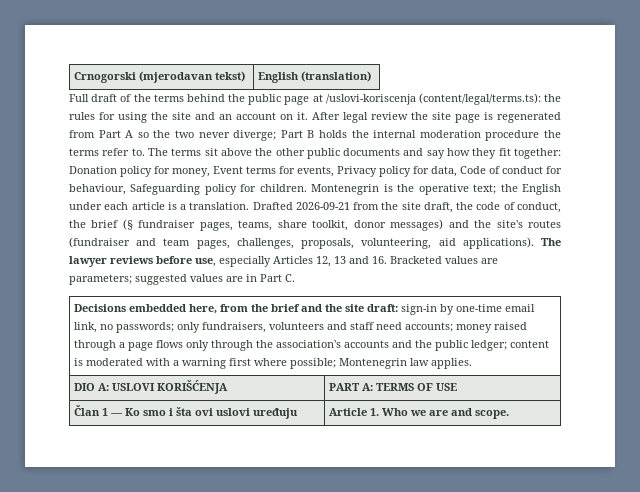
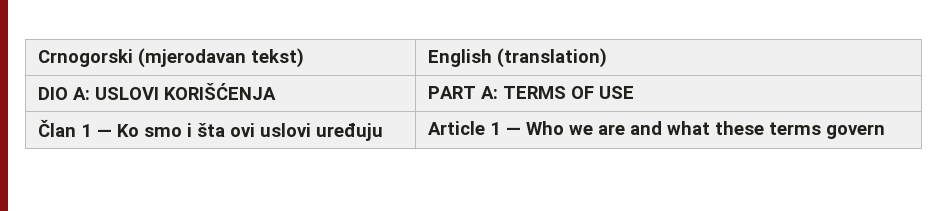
- Full draft of the terms behind the public page at /uslovi-koriscenja (content/legal/terms.ts): the rules for using the site and an account on it. After legal review the site page is regenerated from Part A so the two never diverge; Part B holds the internal moderation procedure the terms refer to. The terms sit above the other public documents and say how they fit together: Donation policy for money, Event terms for events, Privacy policy for data, Code of conduct for behaviour, Safeguarding policy for children. Montenegrin is the operative text; the English under each article is a translation. Drafted 2026-09-21 from the site draft, the code of conduct, the brief (§ fundraiser pages, teams, share toolkit, donor messages) and the site's routes (fundraiser and team pages, challenges, proposals, volunteering, aid applications). The lawyer reviews before use, especially Articles 12, 13 and 16. Bracketed values are parameters; suggested values are in Part C.
- Decisions embedded here, from the brief and the site draft: sign-in by one-time email link, no passwords; only fundraisers, volunteers and staff need accounts; money raised through a page flows only through the association's accounts and the public ledger; content is moderated with a warning first where possible; Montenegrin law applies.
- Član 1 — Ko smo i šta ovi uslovi uređuju | Article 1. Who we are and scope.
+ Član 1 — Ko smo i šta ovi uslovi uređuju | Article 1 — Who we are and what these terms govern

